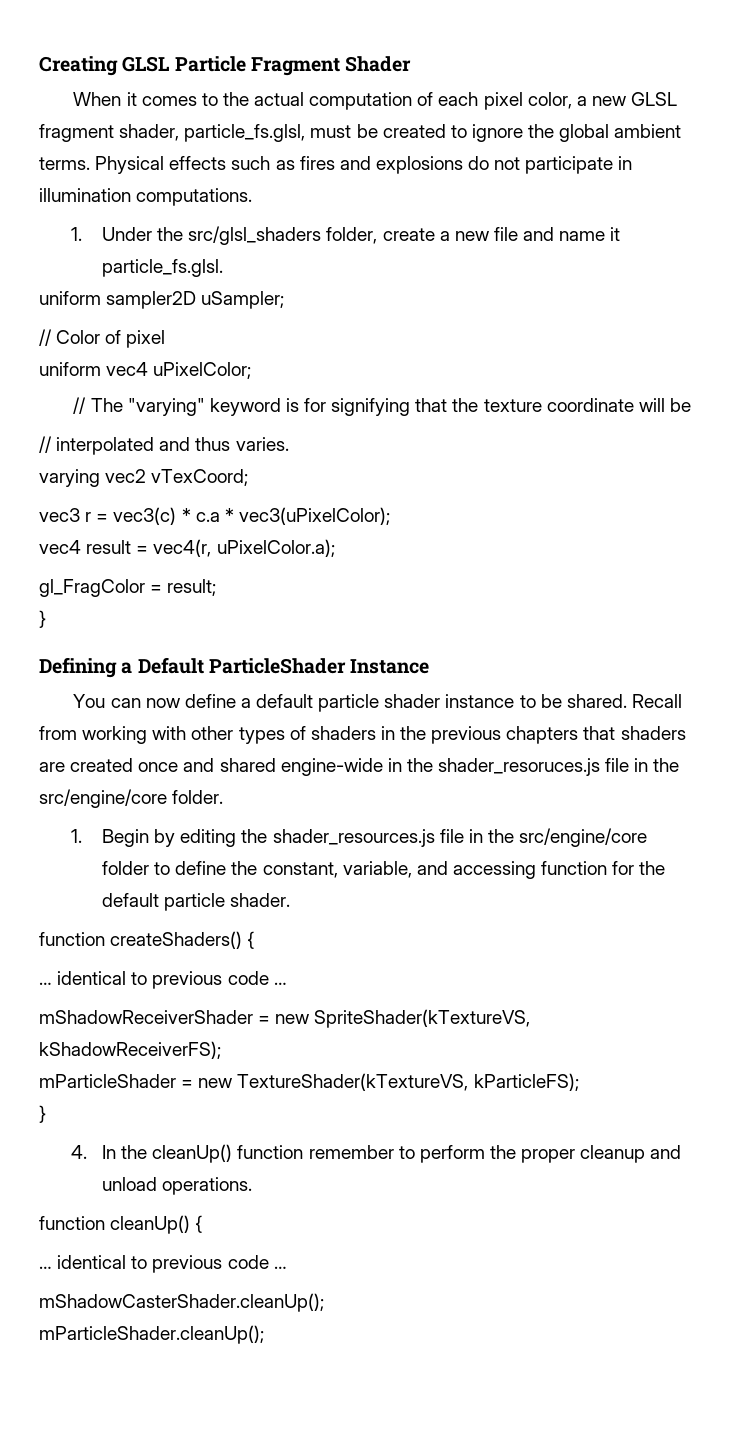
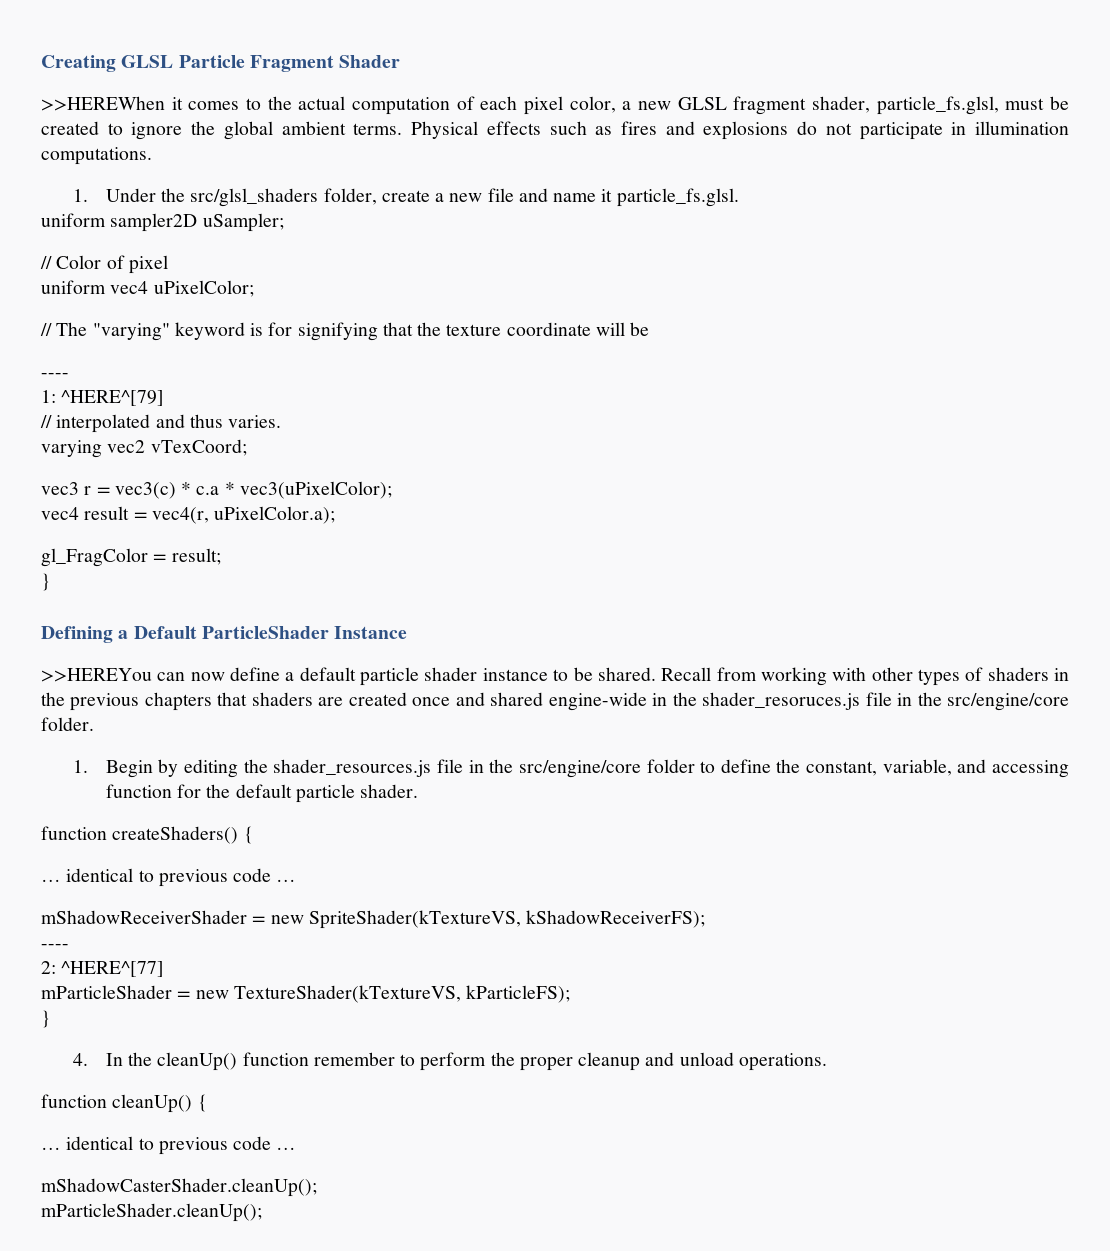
- When it comes to the actual computation of each pixel color, a new GLSL fragment shader, particle_fs.glsl, must be created to ignore the global ambient terms.
+ >>HEREWhen it comes to the actual computation of each pixel color, a new GLSL fragment shader, particle_fs.glsl, must be created to ignore the global ambient terms.
  // The "varying" keyword is for signifying that the texture coordinate will be
+ ----
+ 1: ^HERE^[79]
- You can now define a default particle shader instance to be shared.
+ >>HEREYou can now define a default particle shader instance to be shared.
  mShadowReceiverShader = new SpriteShader(kTextureVS, kShadowReceiverFS);
+ ----
+ 2: ^HERE^[77]

